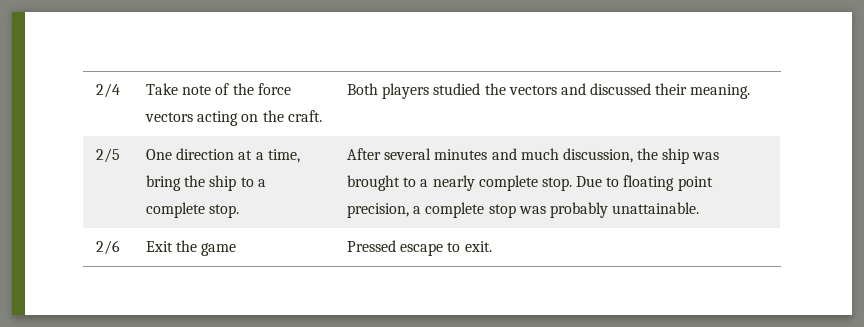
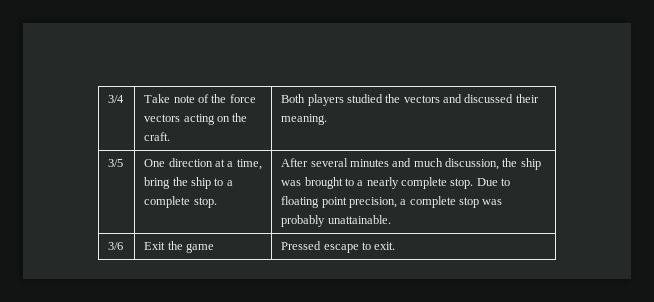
- 2/4 | Take note of the force vectors acting on the craft. | Both players studied the vectors and discussed their meaning.
+ 3/4 | Take note of the force vectors acting on the craft. | Both players studied the vectors and discussed their meaning.
- 2/5 | One direction at a time, bring the ship to a complete stop. | After several minutes and much discussion, the ship was brought to a nearly complete stop. Due to floating point precision, a complete stop was probably unattainable.
+ 3/5 | One direction at a time, bring the ship to a complete stop. | After several minutes and much discussion, the ship was brought to a nearly complete stop. Due to floating point precision, a complete stop was probably unattainable.
- 2/6 | Exit the game | Pressed escape to exit.
+ 3/6 | Exit the game | Pressed escape to exit.

